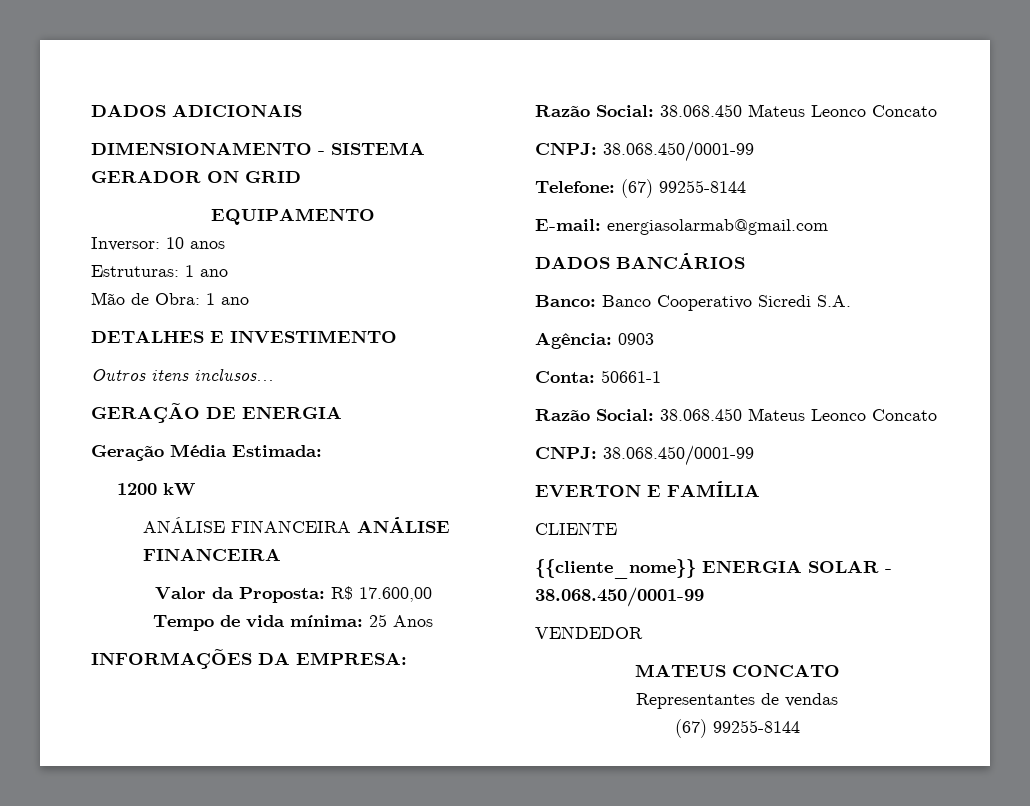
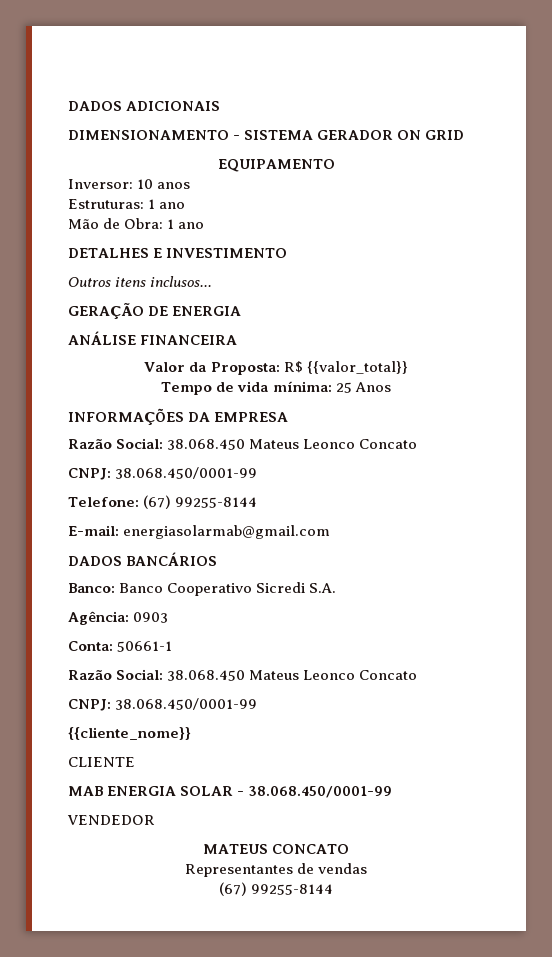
- Geração Média Estimada:
- 1200 kW
- ANÁLISE FINANCEIRA ANÁLISE FINANCEIRA
+ ANÁLISE FINANCEIRA
- Valor da Proposta: R$ 17.600,00
+ Valor da Proposta: R$ {{valor_total}}
- INFORMAÇÕES DA EMPRESA:
+ INFORMAÇÕES DA EMPRESA
- EVERTON E FAMÍLIA
+ {{cliente_nome}}
- {{cliente_nome}} ENERGIA SOLAR - 38.068.450/0001-99
+ MAB ENERGIA SOLAR - 38.068.450/0001-99

